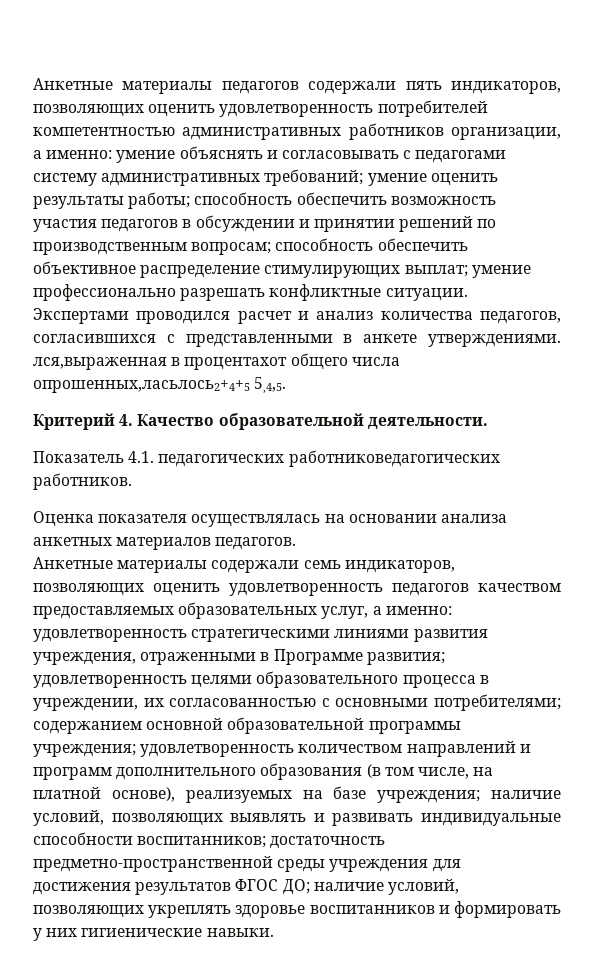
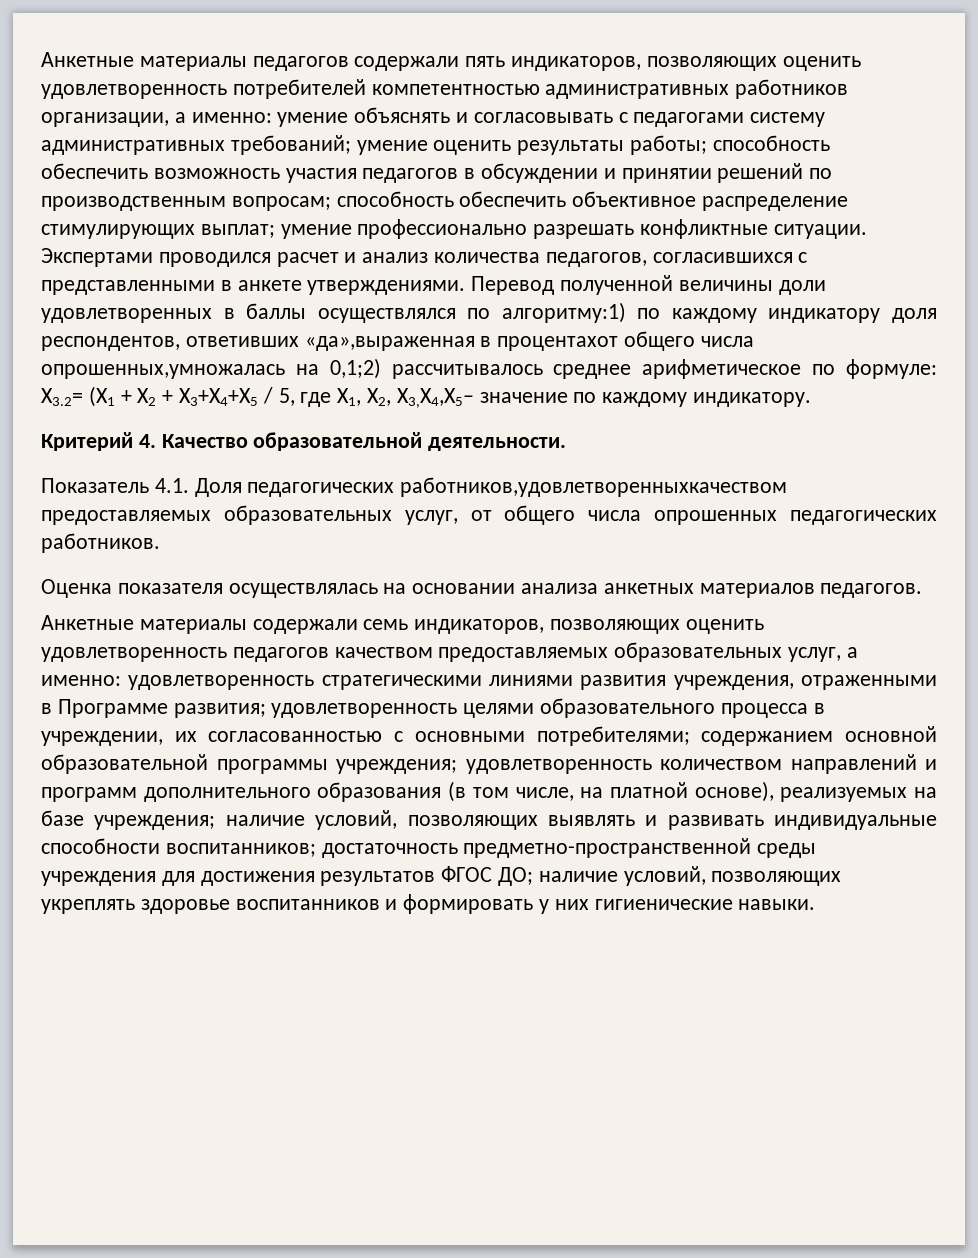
- Экспертами проводился расчет и анализ количества педагогов, согласившихся с представленными в анкете утверждениями. лся,выраженная в процентахот общего числа опрошенных,ласьлось2+4+5 5,4,5.
+ Экспертами проводился расчет и анализ количества педагогов, согласившихся с представленными в анкете утверждениями. Перевод полученной величины доли удовлетворенных в баллы осуществлялся по алгоритму:1) по каждому индикатору доля респондентов, ответивших «да»,выраженная в процентахот общего числа опрошенных,умножалась на 0,1;2) рассчитывалось среднее арифметическое по формуле: Х3.2= (Х1 + Х2 + Х3+Х4+Х5 / 5, где Х1, Х2, Х3,Х4,Х5– значение по каждому индикатору.
- Показатель 4.1. педагогических работниковедагогических работников.
+ Показатель 4.1. Доля педагогических работников,удовлетворенныхкачеством предоставляемых образовательных услуг, от общего числа опрошенных педагогических работников.

